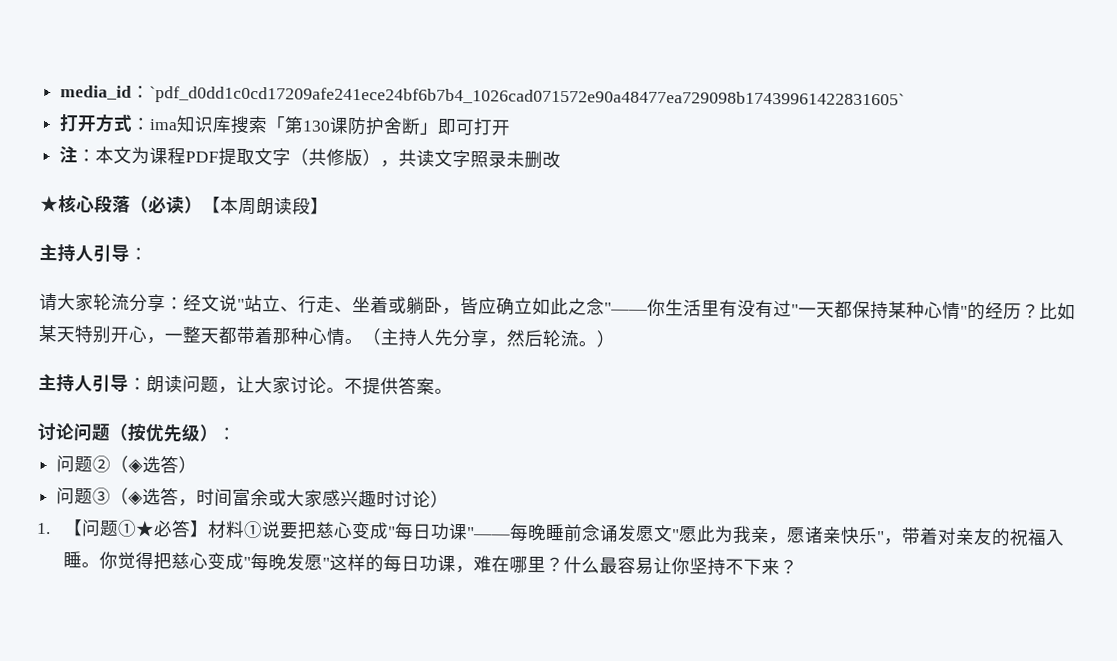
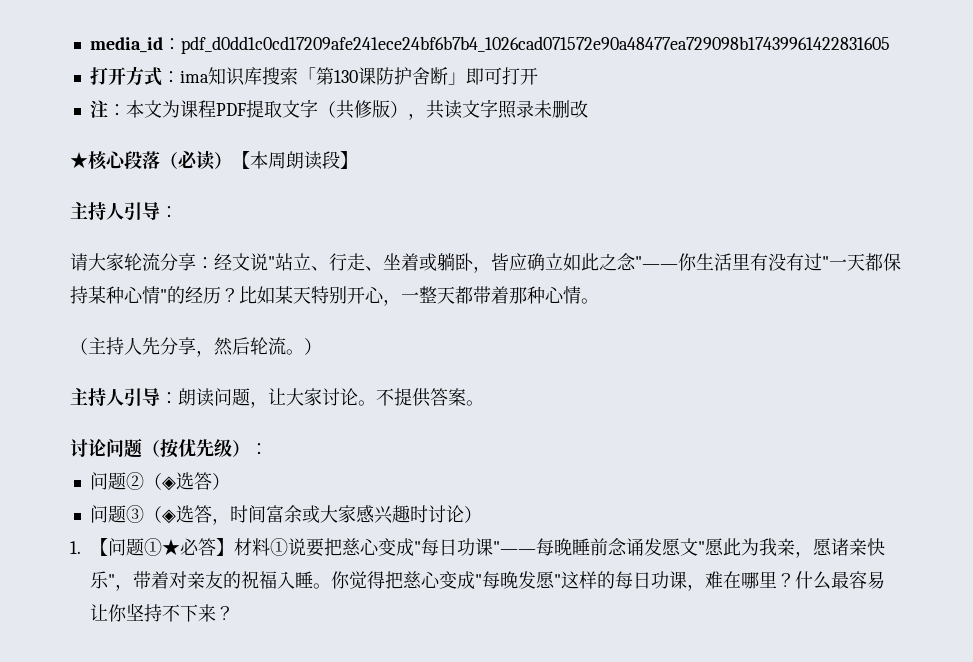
- media_id：`pdf_d0dd1c0cd17209afe241ece24bf6b7b4_1026cad071572e90a48477ea729098b17439961422831605`
+ media_id：pdf_d0dd1c0cd17209afe241ece24bf6b7b4_1026cad071572e90a48477ea729098b17439961422831605
- 比如某天特别开心，一整天都带着那种心情。（主持人先分享，然后轮流。）
+ 比如某天特别开心，一整天都带着那种心情。
+ （主持人先分享，然后轮流。）

